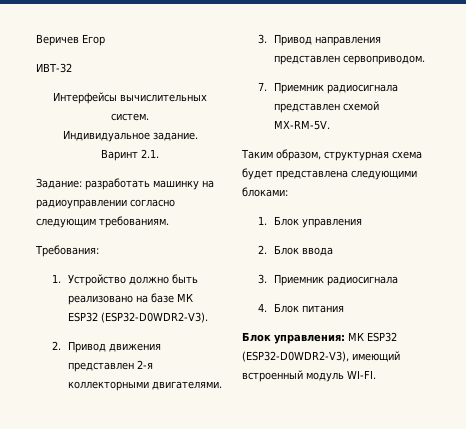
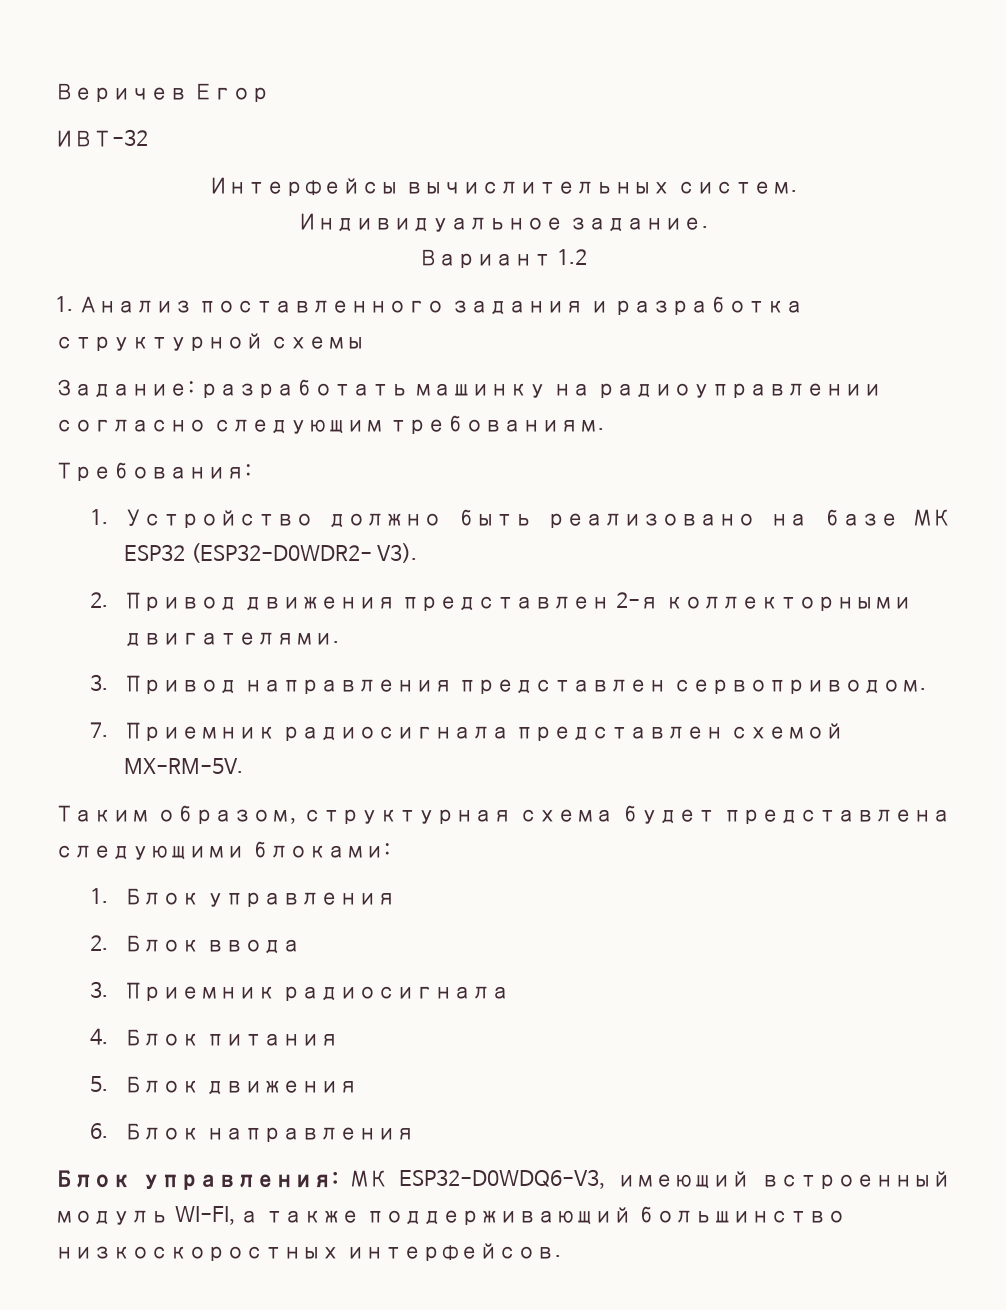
- Варинт 2.1.
+ Вариант 1.2
+ 1. Анализ поставленного задания и разработка структурной схемы
- 1. Устройство должно быть реализовано на базе МК ESP32 (ESP32-D0WDR2-V3).
+ 1. Устройство должно быть реализовано на базе МК ESP32 (ESP32-D0WDR2- V3).
+ 5. Блок движения
+ 6. Блок направления
- Блок управления: МК ESP32 (ESP32-D0WDR2-V3), имеющий встроенный модуль WI-FI.
+ Блок управления: МК ESP32-D0WDQ6-V3, имеющий встроенный модуль WI-FI, а также поддерживающий большинство низкоскоростных интерфейсов.

